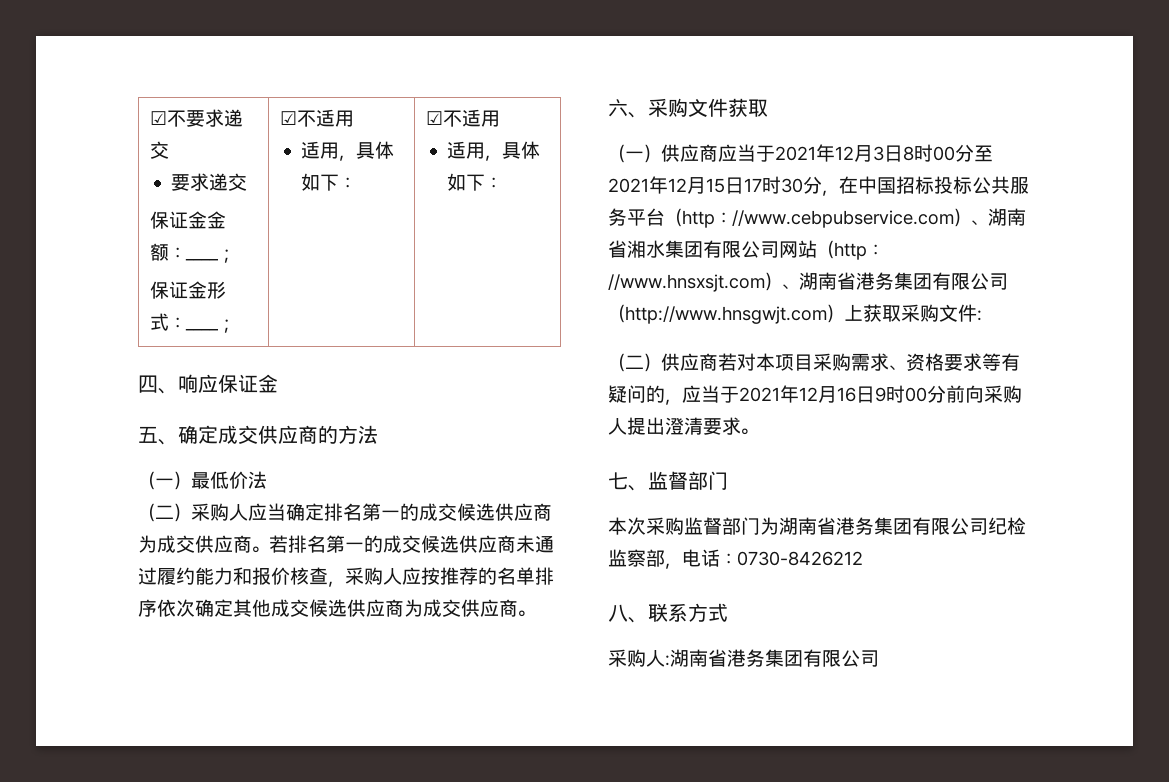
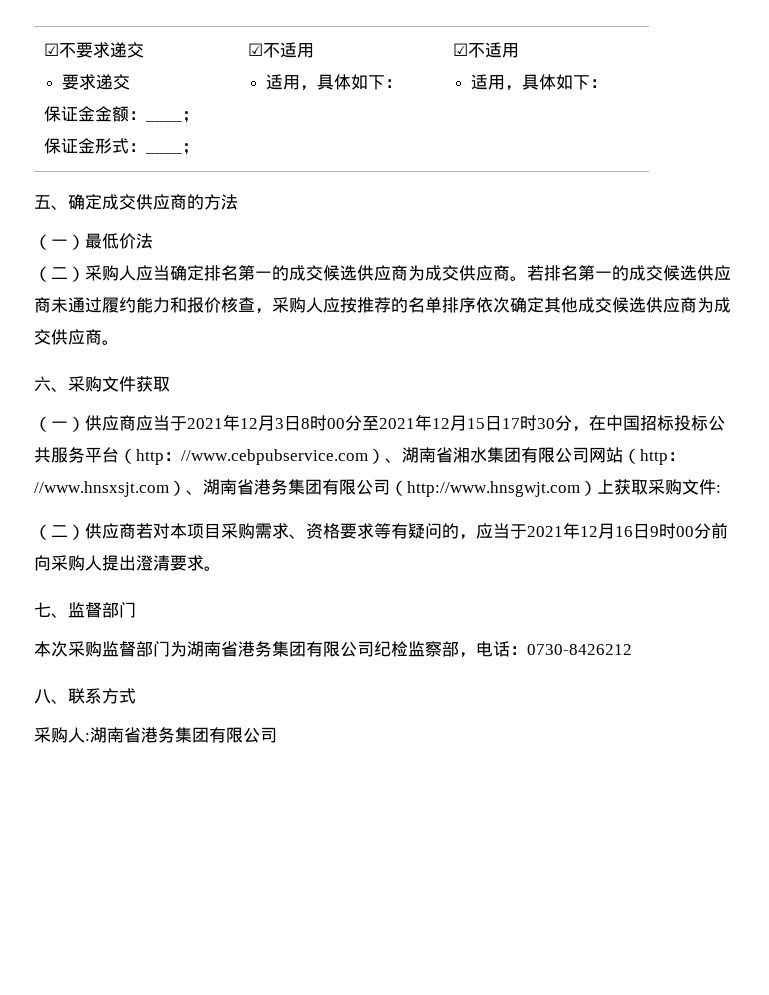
- 四、响应保证金

